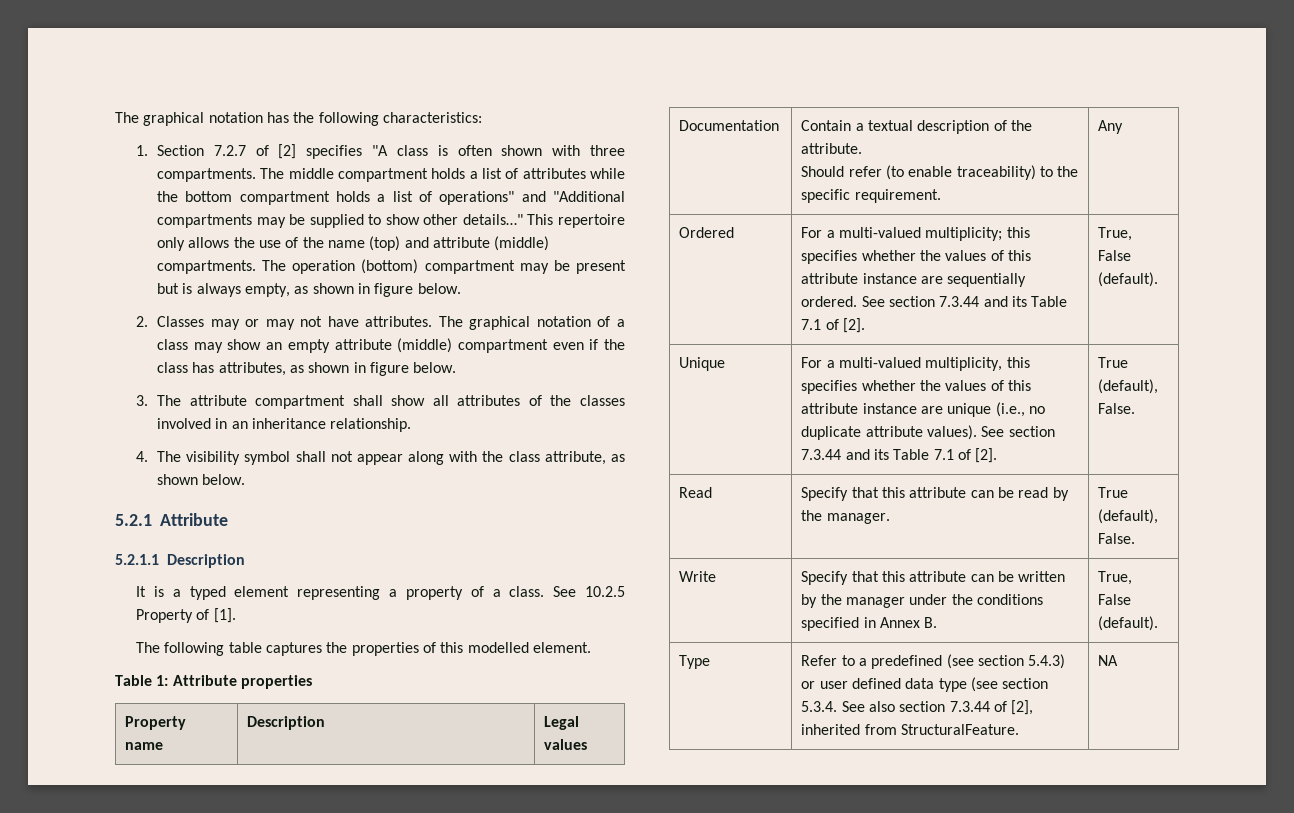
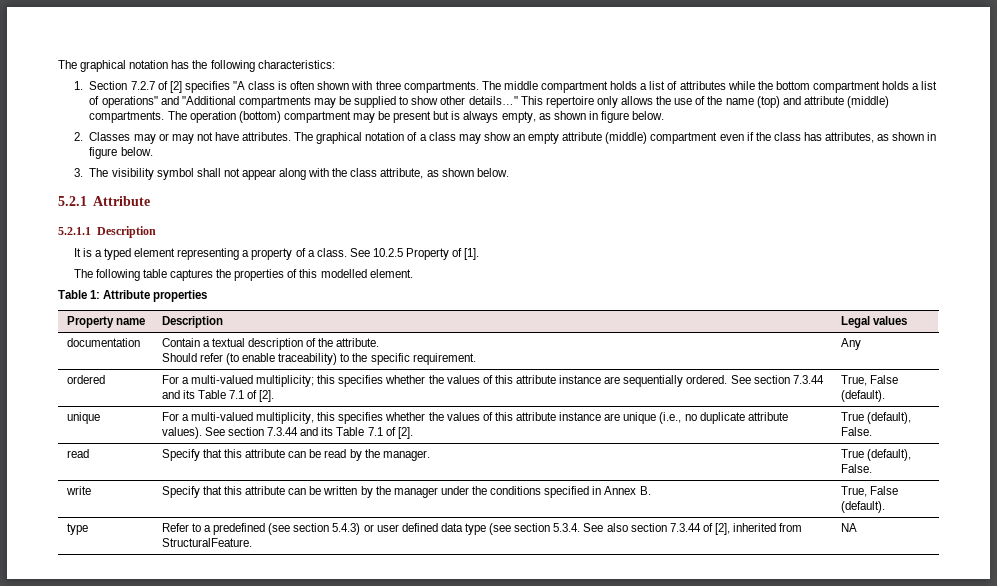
- 3. The attribute compartment shall show all attributes of the classes involved in an inheritance relationship.
- 4. The visibility symbol shall not appear along with the class attribute, as shown below.
+ 3. The visibility symbol shall not appear along with the class attribute, as shown below.
- Documentation | Contain a textual description of the attribute.
+ documentation | Contain a textual description of the attribute.
- Ordered | For a multi-valued multiplicity; this specifies whether the values of this attribute instance are sequentially ordered. See section 7.3.44 and its Table 7.1 of [2]. | True, False (default).
+ ordered | For a multi-valued multiplicity; this specifies whether the values of this attribute instance are sequentially ordered. See section 7.3.44 and its Table 7.1 of [2]. | True, False (default).
- Unique | For a multi-valued multiplicity, this specifies whether the values of this attribute instance are unique (i.e., no duplicate attribute values). See section 7.3.44 and its Table 7.1 of [2]. | True (default), False.
+ unique | For a multi-valued multiplicity, this specifies whether the values of this attribute instance are unique (i.e., no duplicate attribute values). See section 7.3.44 and its Table 7.1 of [2]. | True (default), False.
- Read | Specify that this attribute can be read by the manager. | True (default), False.
+ read | Specify that this attribute can be read by the manager. | True (default), False.
- Write | Specify that this attribute can be written by the manager under the conditions specified in Annex B. | True, False (default).
+ write | Specify that this attribute can be written by the manager under the conditions specified in Annex B. | True, False (default).
- Type | Refer to a predefined (see section 5.4.3) or user defined data type (see section 5.3.4. See also section 7.3.44 of [2], inherited from StructuralFeature. | NA
+ type | Refer to a predefined (see section 5.4.3) or user defined data type (see section 5.3.4. See also section 7.3.44 of [2], inherited from StructuralFeature. | NA

